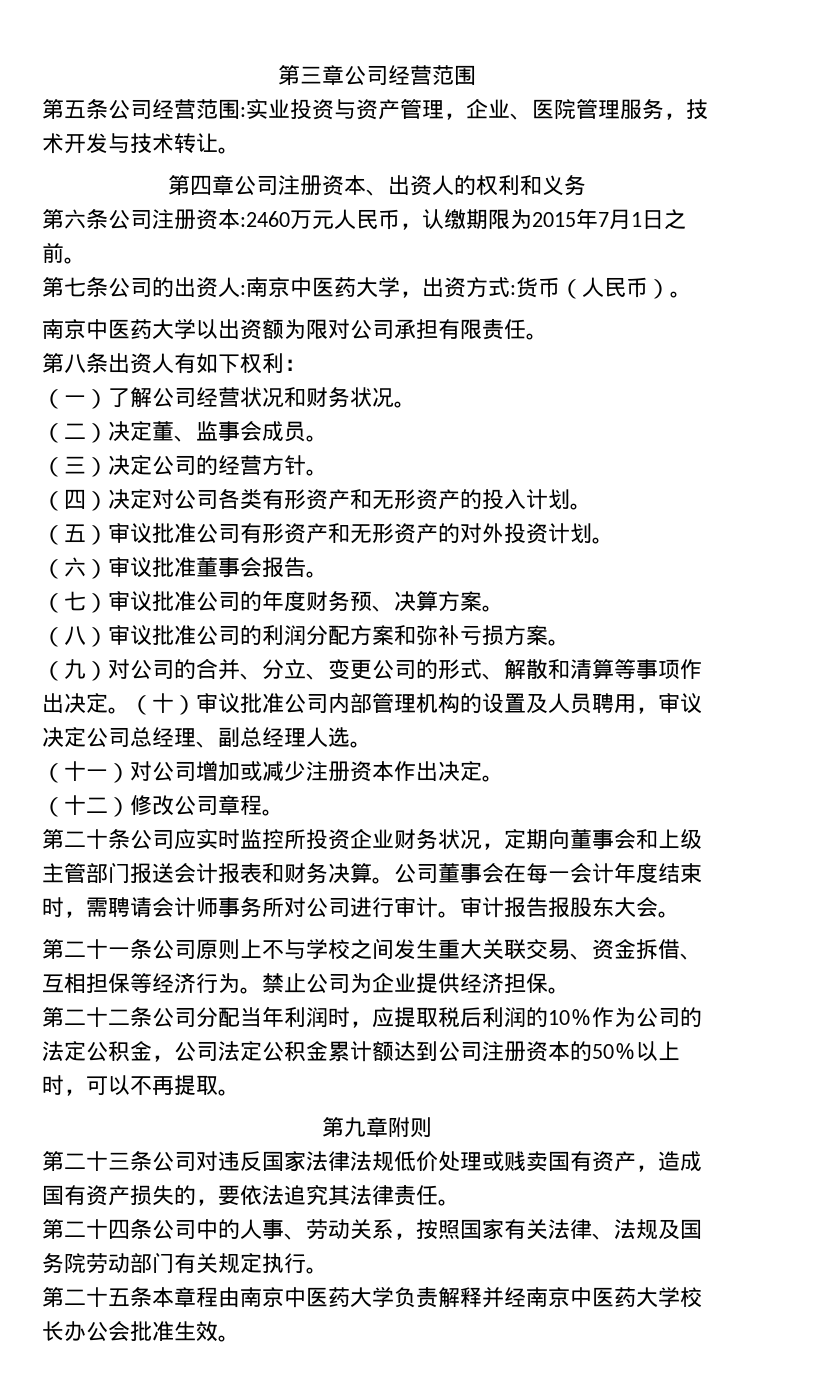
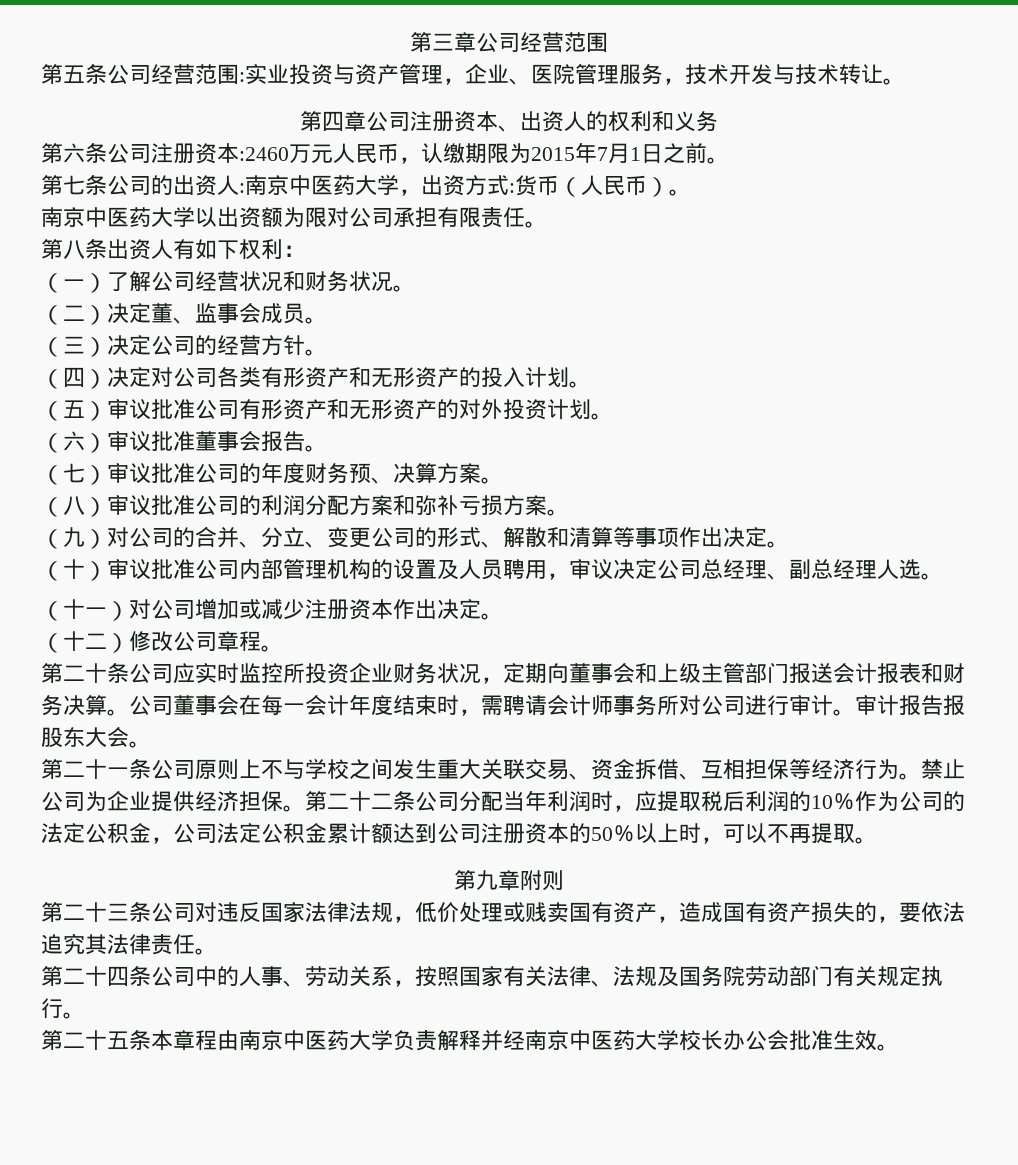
- （九）对公司的合并、分立、变更公司的形式、解散和清算等事项作出决定。（十）审议批准公司内部管理机构的设置及人员聘用，审议决定公司总经理、副总经理人选。
+ （九）对公司的合并、分立、变更公司的形式、解散和清算等事项作出决定。
+ （十）审议批准公司内部管理机构的设置及人员聘用，审议决定公司总经理、副总经理人选。
- 禁止公司为企业提供经济担保。
- 第二十二条公司分配当年利润时，应提取税后利润的10％作为公司的法定公积金，公司法定公积金累计额达到公司注册资本的50％以上时，可以不再提取。
+ 禁止公司为企业提供经济担保。第二十二条公司分配当年利润时，应提取税后利润的10％作为公司的法定公积金，公司法定公积金累计额达到公司注册资本的50％以上时，可以不再提取。
- 第二十三条公司对违反国家法律法规低价处理或贱卖国有资产，造成国有资产损失的，要依法追究其法律责任。
+ 第二十三条公司对违反国家法律法规，低价处理或贱卖国有资产，造成国有资产损失的，要依法追究其法律责任。

